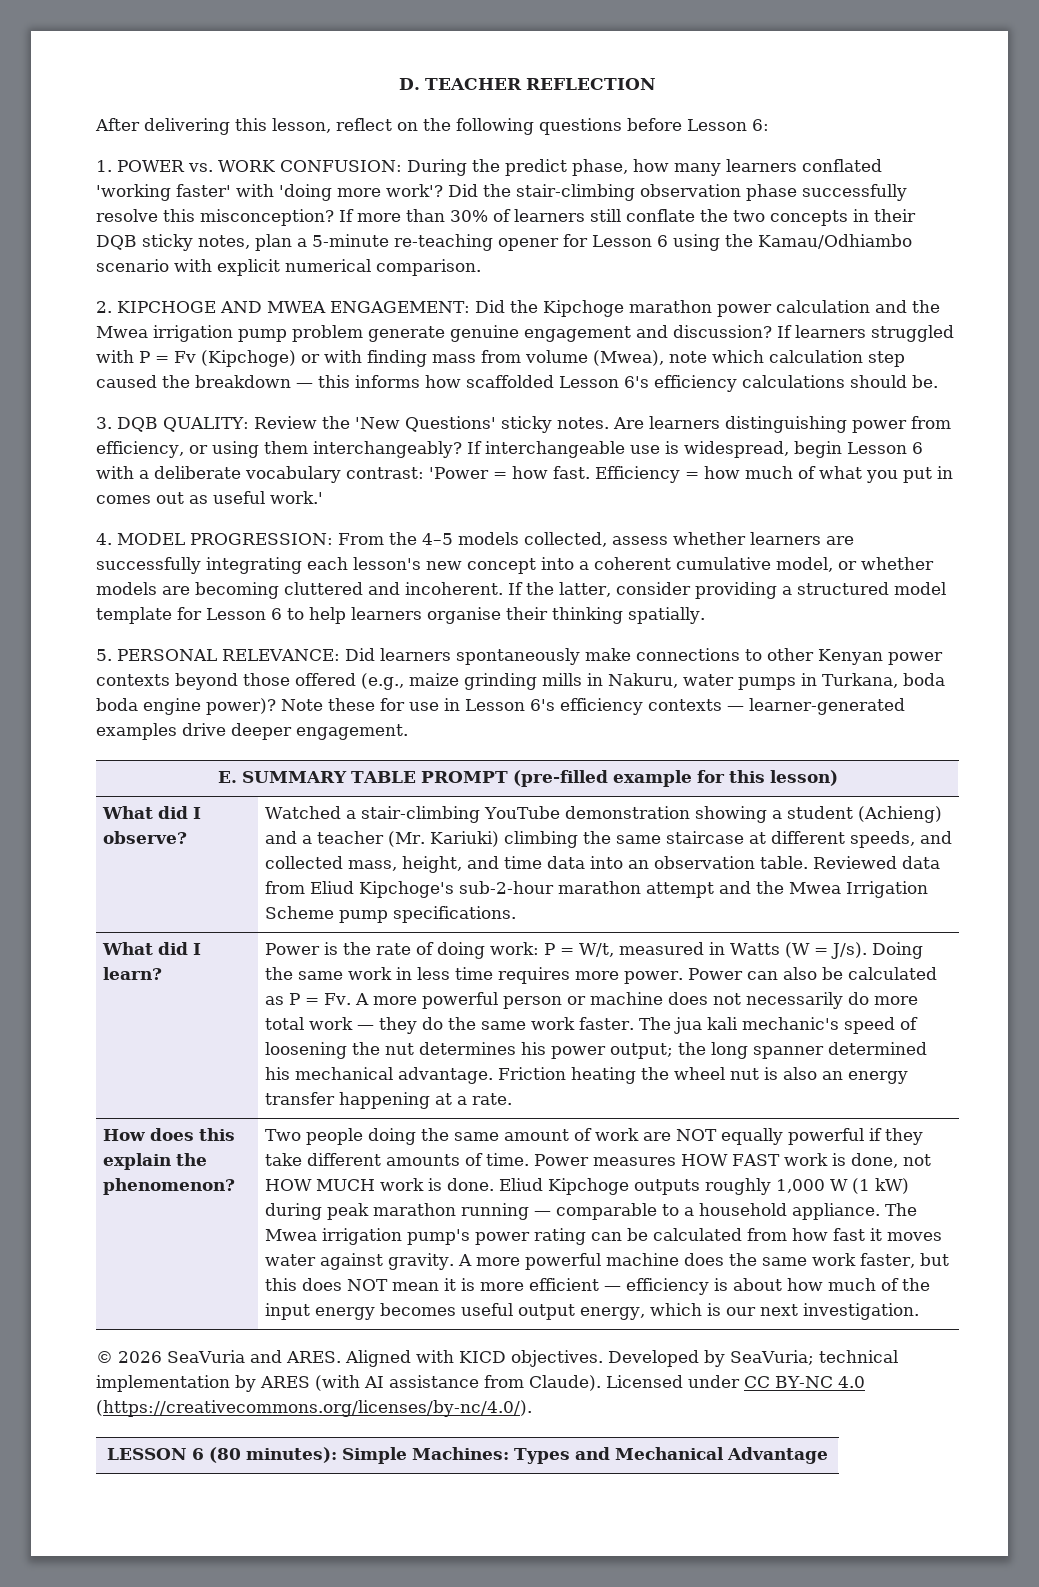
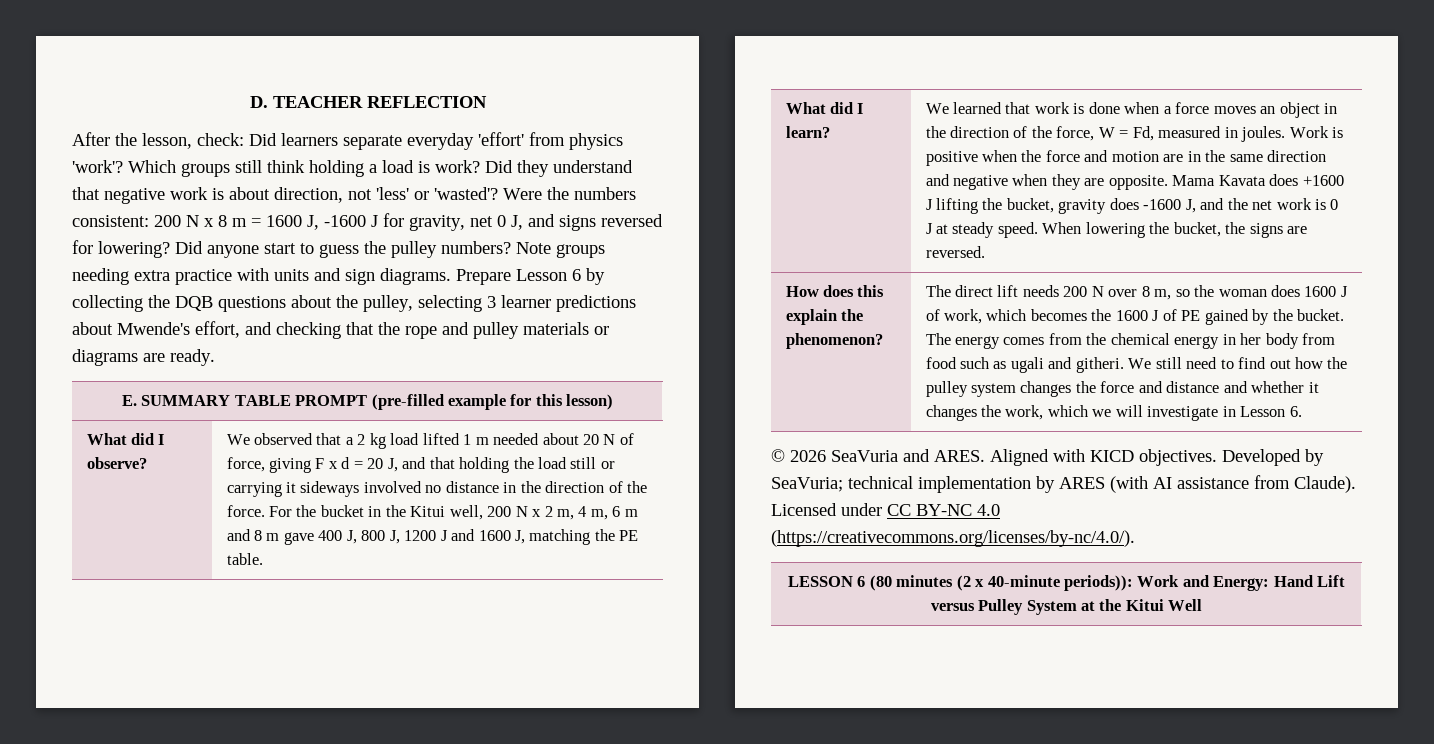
- After delivering this lesson, reflect on the following questions before Lesson 6:
- 1. POWER vs. WORK CONFUSION: During the predict phase, how many learners conflated 'working faster' with 'doing more work'? Did the stair-climbing observation phase successfully resolve this misconception? If more than 30% of learners still conflate the two concepts in their DQB sticky notes, plan a 5-minute re-teaching opener for Lesson 6 using the Kamau/Odhiambo scenario with explicit numerical comparison.
- 2. KIPCHOGE AND MWEA ENGAGEMENT: Did the Kipchoge marathon power calculation and the Mwea irrigation pump problem generate genuine engagement and discussion? If learners struggled with P = Fv (Kipchoge) or with finding mass from volume (Mwea), note which calculation step caused the breakdown — this informs how scaffolded Lesson 6's efficiency calculations should be.
- 3. DQB QUALITY: Review the 'New Questions' sticky notes. Are learners distinguishing power from efficiency, or using them interchangeably? If interchangeable use is widespread, begin Lesson 6 with a deliberate vocabulary contrast: 'Power = how fast. Efficiency = how much of what you put in comes out as useful work.'
- 4. MODEL PROGRESSION: From the 4–5 models collected, assess whether learners are successfully integrating each lesson's new concept into a coherent cumulative model, or whether models are becoming cluttered and incoherent. If the latter, consider providing a structured model template for Lesson 6 to help learners organise their thinking spatially.
- 5. PERSONAL RELEVANCE: Did learners spontaneously make connections to other Kenyan power contexts beyond those offered (e.g., maize grinding mills in Nakuru, water pumps in Turkana, boda boda engine power)? Note these for use in Lesson 6's efficiency contexts — learner-generated examples drive deeper engagement.
+ After the lesson, check: Did learners separate everyday 'effort' from physics 'work'? Which groups still think holding a load is work? Did they understand that negative work is about direction, not 'less' or 'wasted'? Were the numbers consistent: 200 N x 8 m = 1600 J, -1600 J for gravity, net 0 J, and signs reversed for lowering? Did anyone start to guess the pulley numbers? Note groups needing extra practice with units and sign diagrams. Prepare Lesson 6 by collecting the DQB questions about the pulley, selecting 3 learner predictions about Mwende's effort, and checking that the rope and pulley materials or diagrams are ready.
- Watched a stair-climbing YouTube demonstration showing a student (Achieng) and a teacher (Mr. Kariuki) climbing the same staircase at different speeds, and collected mass, height, and time data into an observation table. Reviewed data from Eliud Kipchoge's sub-2-hour marathon attempt and the Mwea Irrigation Scheme pump specifications.
- What did I learn? | Power is the rate of doing work: P = W/t, measured in Watts (W = J/s). Doing the same work in less time requires more power. Power can also be calculated as P = Fv. A more powerful person or machine does not necessarily do more total work — they do the same work faster. The jua kali mechanic's speed of loosening the nut determines his power output; the long spanner determined his mechanical advantage. Friction heating the wheel nut is also an energy transfer happening at a rate.
+ We observed that a 2 kg load lifted 1 m needed about 20 N of force, giving F x d = 20 J, and that holding the load still or carrying it sideways involved no distance in the direction of the force. For the bucket in the Kitui well, 200 N x 2 m, 4 m, 6 m and 8 m gave 400 J, 800 J, 1200 J and 1600 J, matching the PE table.
+ What did I learn? | We learned that work is done when a force moves an object in the direction of the force, W = Fd, measured in joules. Work is positive when the force and motion are in the same direction and negative when they are opposite. Mama Kavata does +1600 J lifting the bucket, gravity does -1600 J, and the net work is 0 J at steady speed. When lowering the bucket, the signs are reversed.
- Two people doing the same amount of work are NOT equally powerful if they take different amounts of time. Power measures HOW FAST work is done, not HOW MUCH work is done. Eliud Kipchoge outputs roughly 1,000 W (1 kW) during peak marathon running — comparable to a household appliance. The Mwea irrigation pump's power rating can be calculated from how fast it moves water against gravity. A more powerful machine does the same work faster, but this does NOT mean it is more efficient — efficiency is about how much of the input energy becomes useful output energy, which is our next investigation.
+ The direct lift needs 200 N over 8 m, so the woman does 1600 J of work, which becomes the 1600 J of PE gained by the bucket. The energy comes from the chemical energy in her body from food such as ugali and githeri. We still need to find out how the pulley system changes the force and distance and whether it changes the work, which we will investigate in Lesson 6.
- LESSON 6 (80 minutes): Simple Machines: Types and Mechanical Advantage
+ LESSON 6 (80 minutes (2 x 40-minute periods)): Work and Energy: Hand Lift versus Pulley System at the Kitui Well

